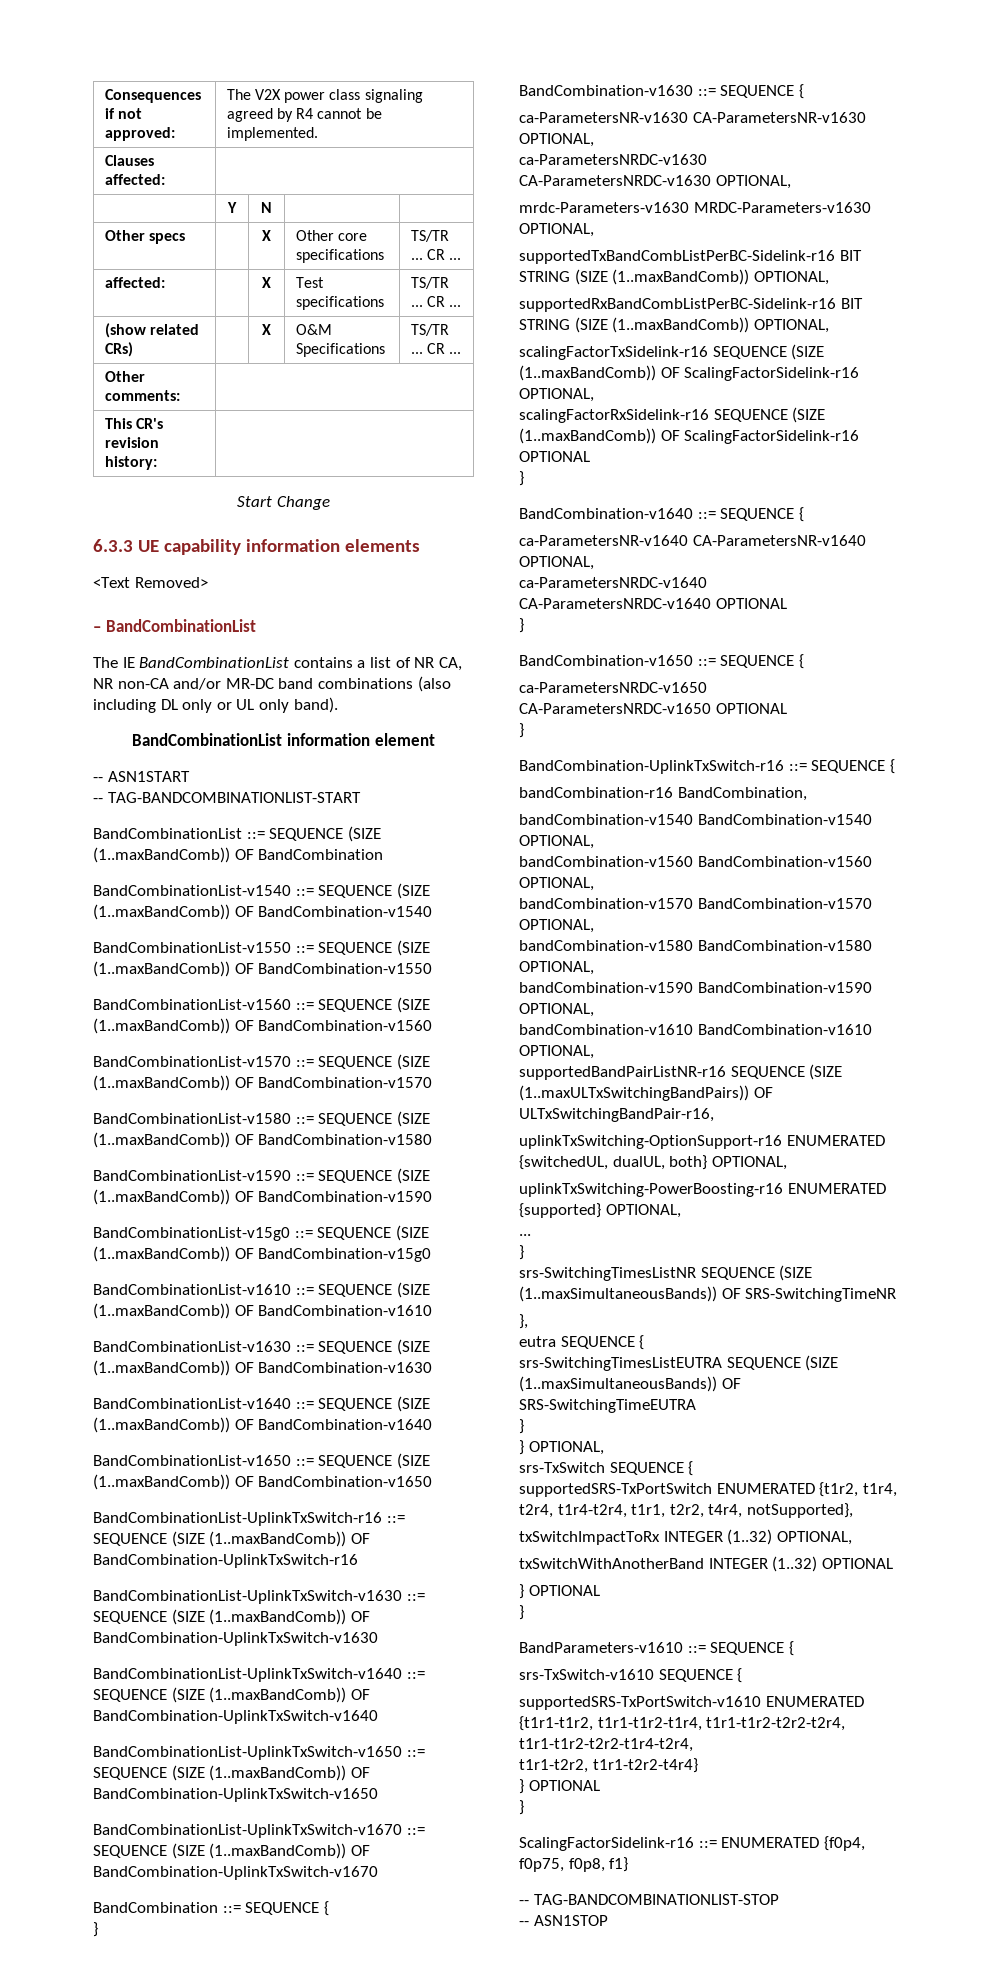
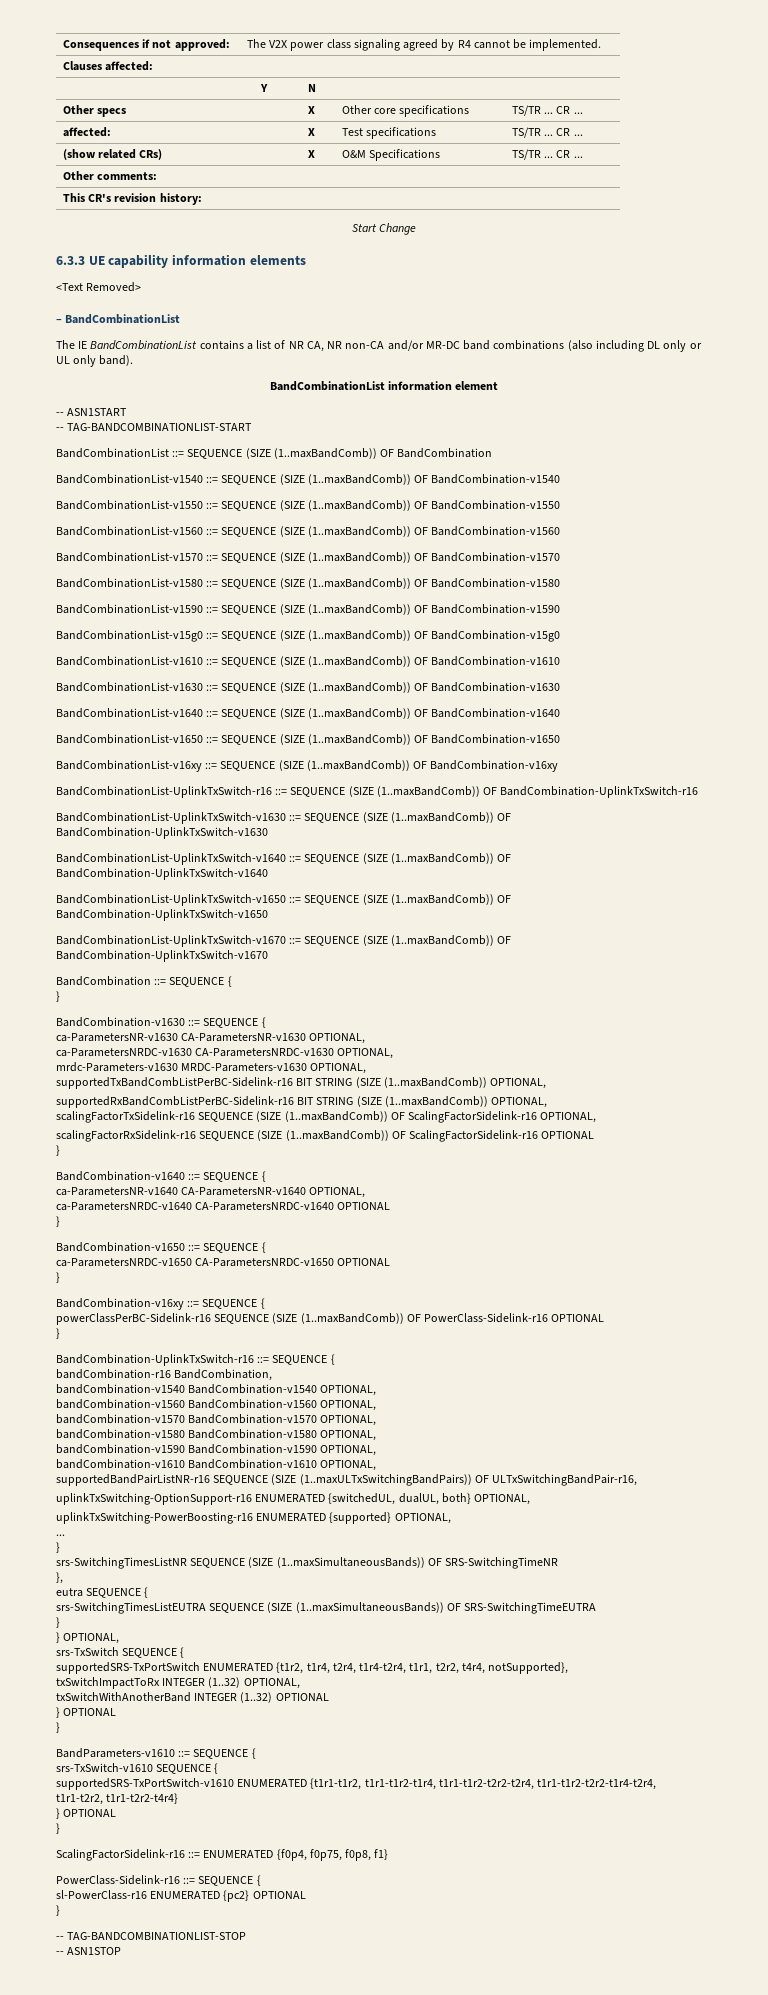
+ BandCombinationList-v16xy ::= SEQUENCE (SIZE (1..maxBandComb)) OF BandCombination-v16xy
+ BandCombination-v16xy ::= SEQUENCE {
+ powerClassPerBC-Sidelink-r16 SEQUENCE (SIZE (1..maxBandComb)) OF PowerClass-Sidelink-r16 OPTIONAL
+ }
+ PowerClass-Sidelink-r16 ::= SEQUENCE {
+ sl-PowerClass-r16 ENUMERATED {pc2} OPTIONAL
+ }

